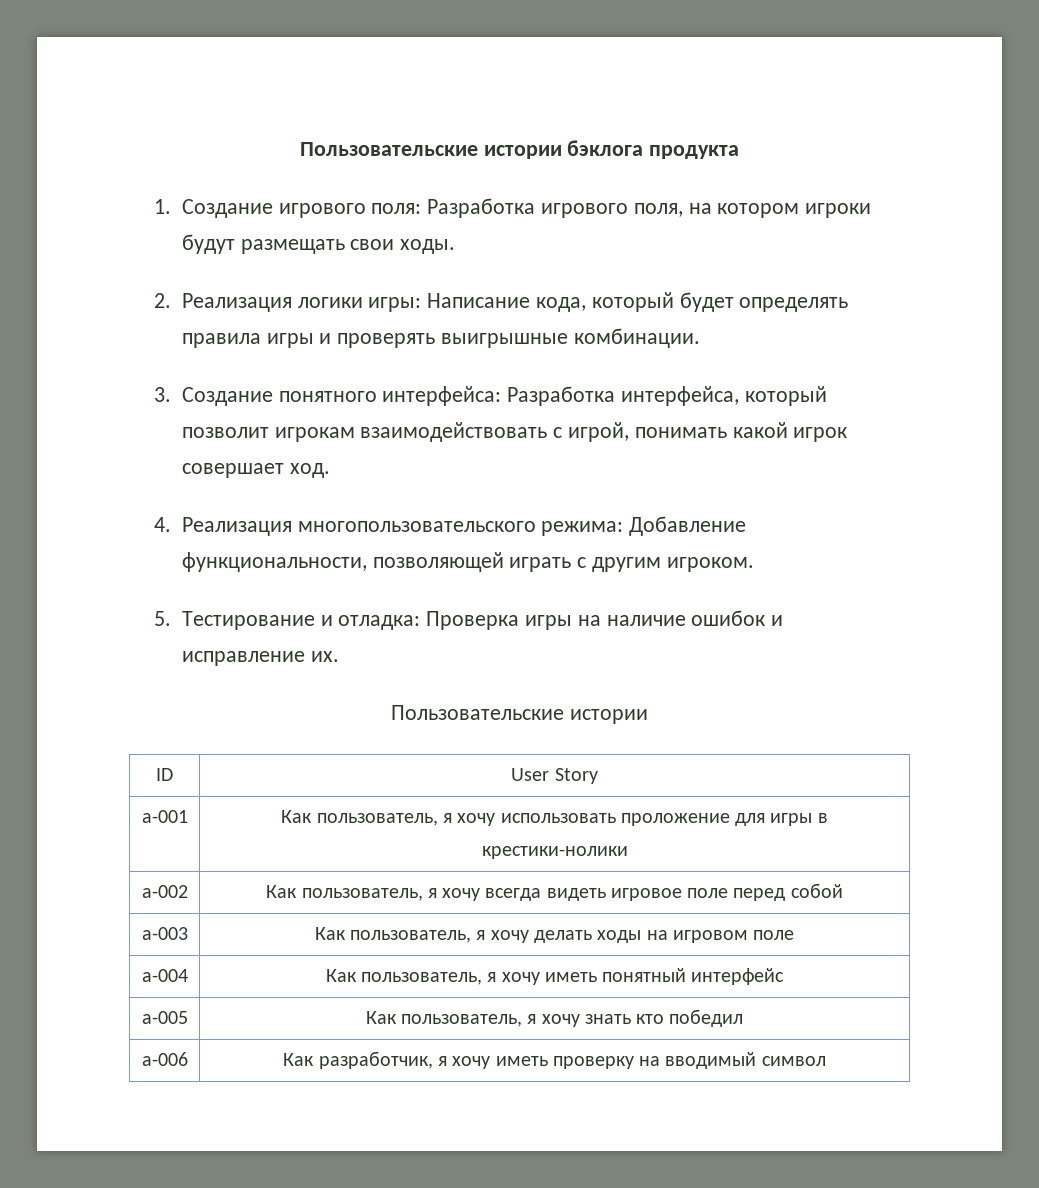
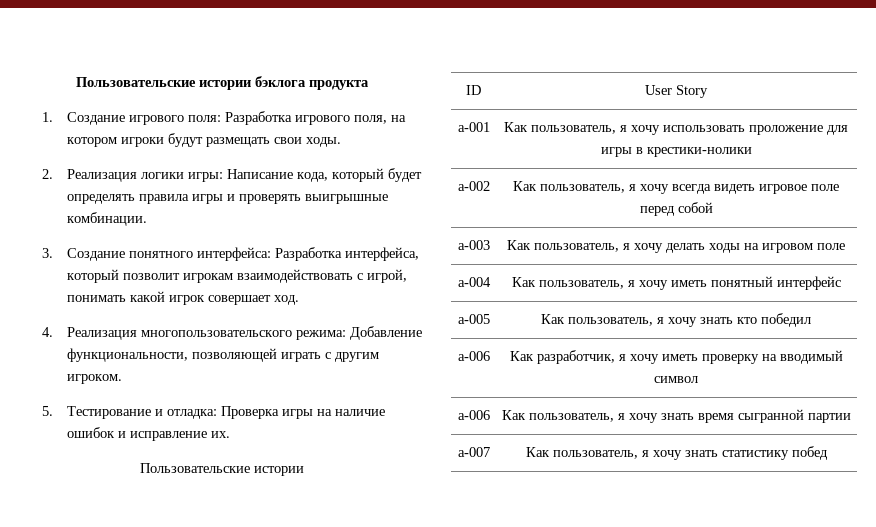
+ а-006 | Как пользователь, я хочу знать время сыгранной партии
+ а-007 | Как пользователь, я хочу знать статистику побед

